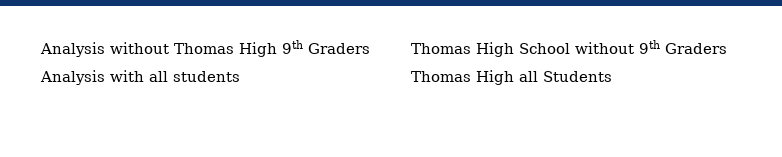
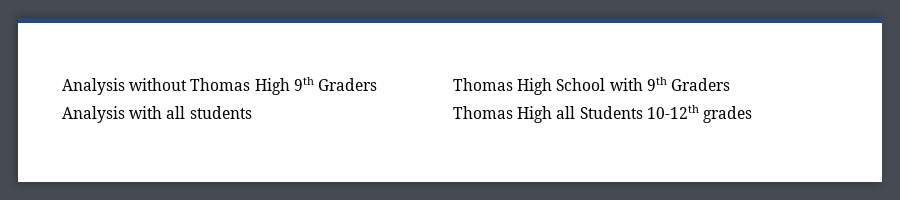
- Thomas High School without 9th Graders
+ Thomas High School with 9th Graders
- Thomas High all Students
+ Thomas High all Students 10-12th grades

